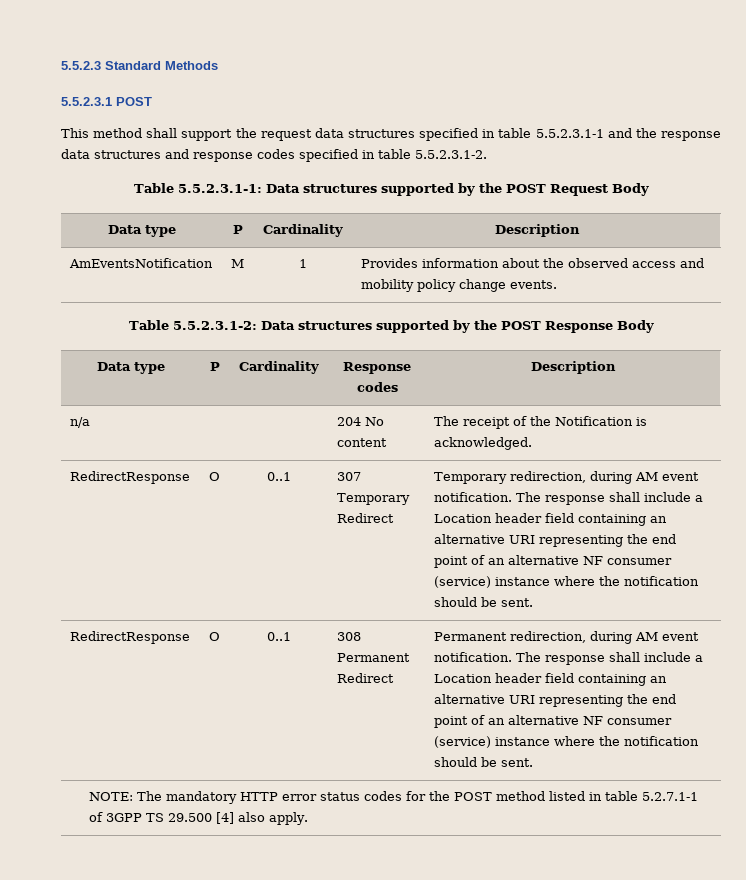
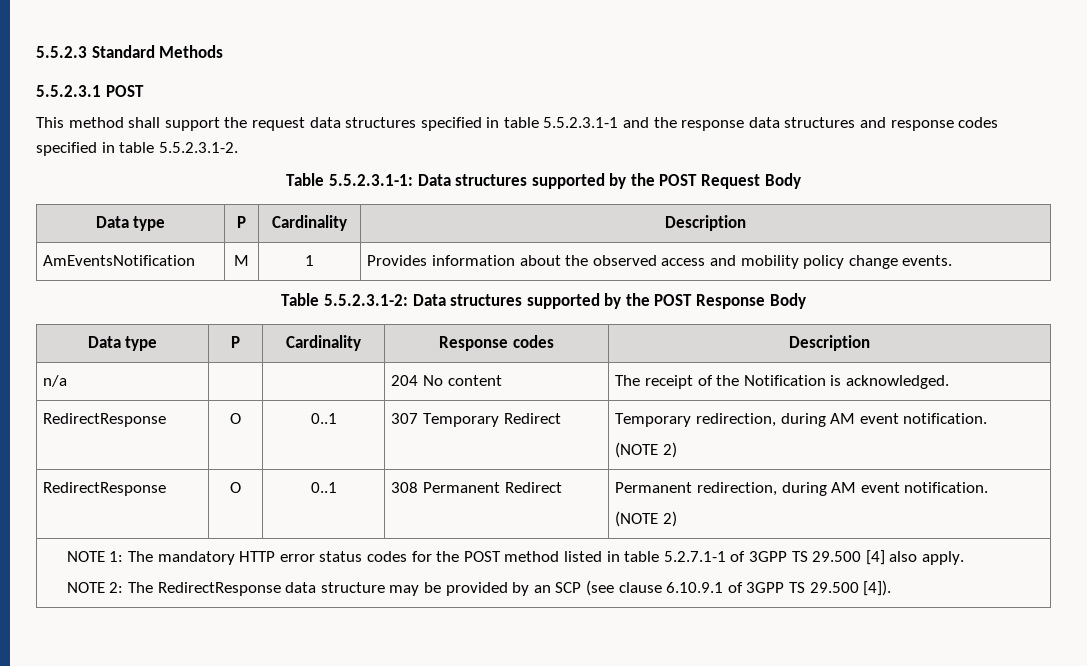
- Temporary redirection, during AM event notification. The response shall include a Location header field containing an alternative URI representing the end point of an alternative NF consumer (service) instance where the notification should be sent.
+ Temporary redirection, during AM event notification.
+ (NOTE 2)
- Permanent redirection, during AM event notification. The response shall include a Location header field containing an alternative URI representing the end point of an alternative NF consumer (service) instance where the notification should be sent.
- NOTE: The mandatory HTTP error status codes for the POST method listed in table 5.2.7.1-1 of 3GPP TS 29.500 [4] also apply.
+ Permanent redirection, during AM event notification.
+ (NOTE 2)
+ NOTE 1: The mandatory HTTP error status codes for the POST method listed in table 5.2.7.1-1 of 3GPP TS 29.500 [4] also apply.
+ NOTE 2: The RedirectResponse data structure may be provided by an SCP (see clause 6.10.9.1 of 3GPP TS 29.500 [4]).

